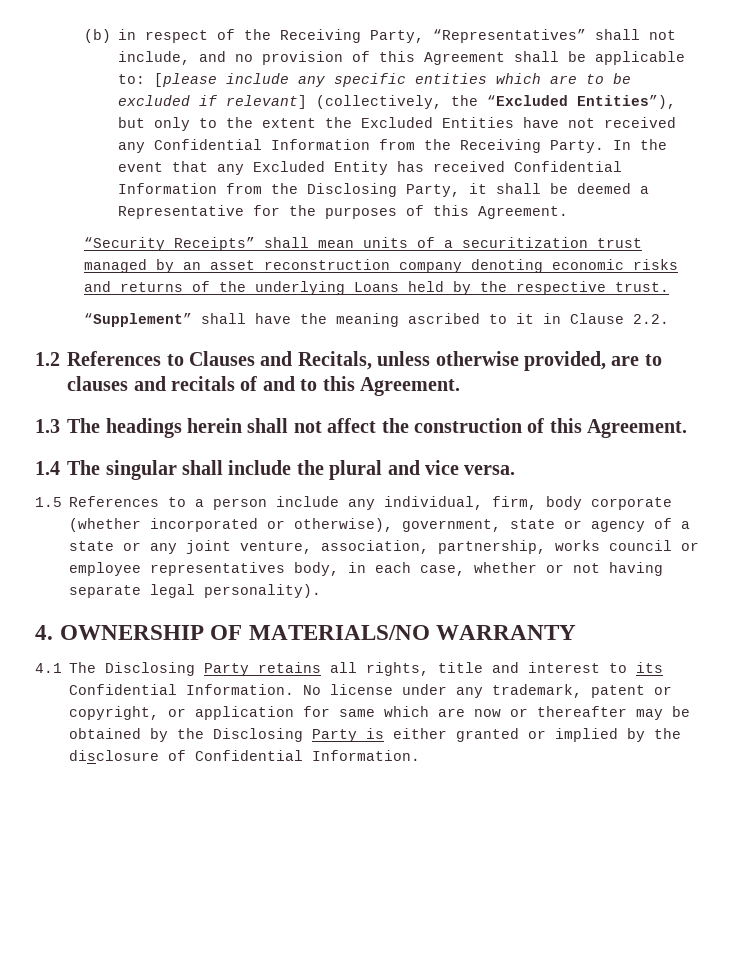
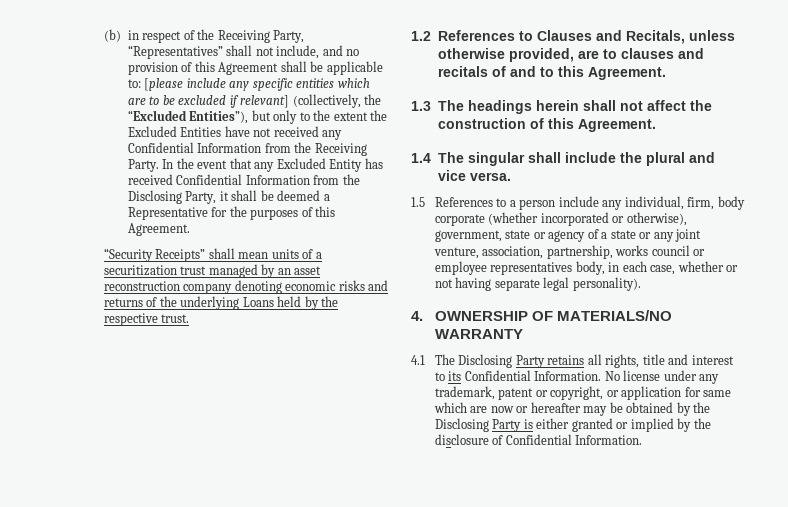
- “Supplement” shall have the meaning ascribed to it in Clause 2.2.
- No license under any trademark, patent or copyright, or application for same which are now or thereafter may be obtained by the Disclosing Party is either granted or implied by the disclosure of Confidential Information.
+ No license under any trademark, patent or copyright, or application for same which are now or hereafter may be obtained by the Disclosing Party is either granted or implied by the disclosure of Confidential Information.

